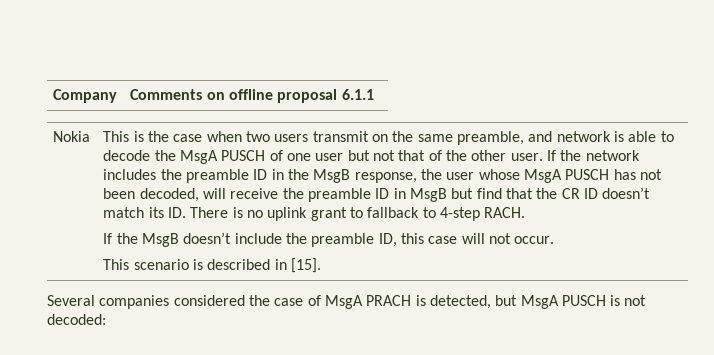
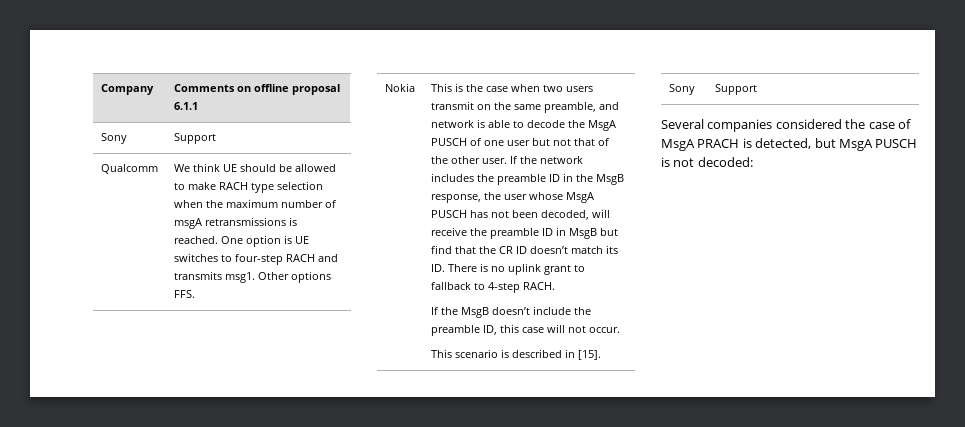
  Company | Comments on offline proposal 6.1.1
+ Sony | Support
+ Qualcomm | We think UE should be allowed to make RACH type selection when the maximum number of msgA retransmissions is reached. One option is UE switches to four-step RACH and transmits msg1. Other options FFS.
  This scenario is described in [15].
+ Sony | Support

